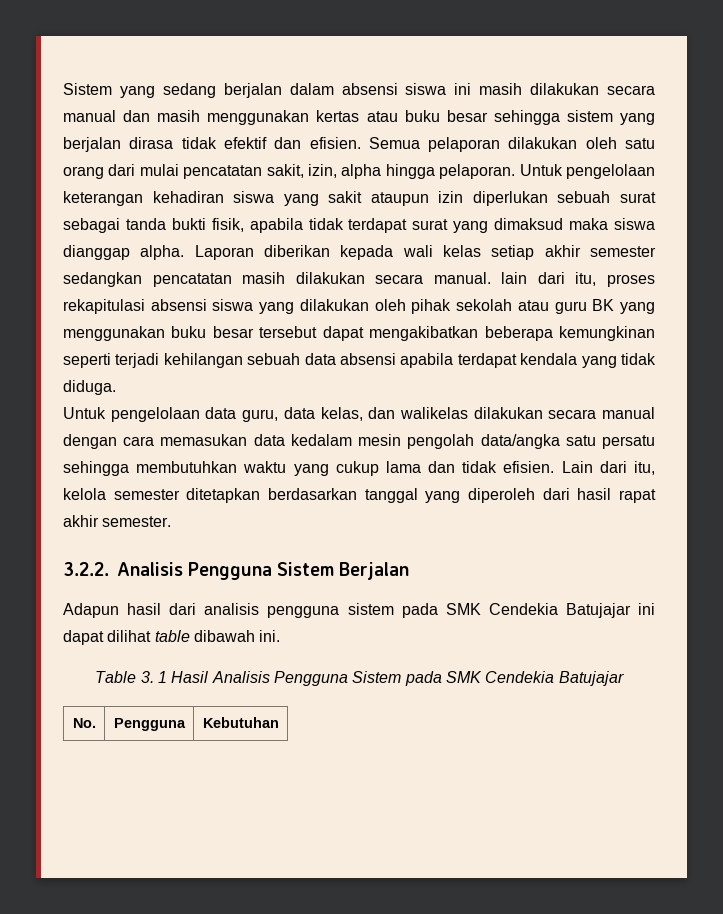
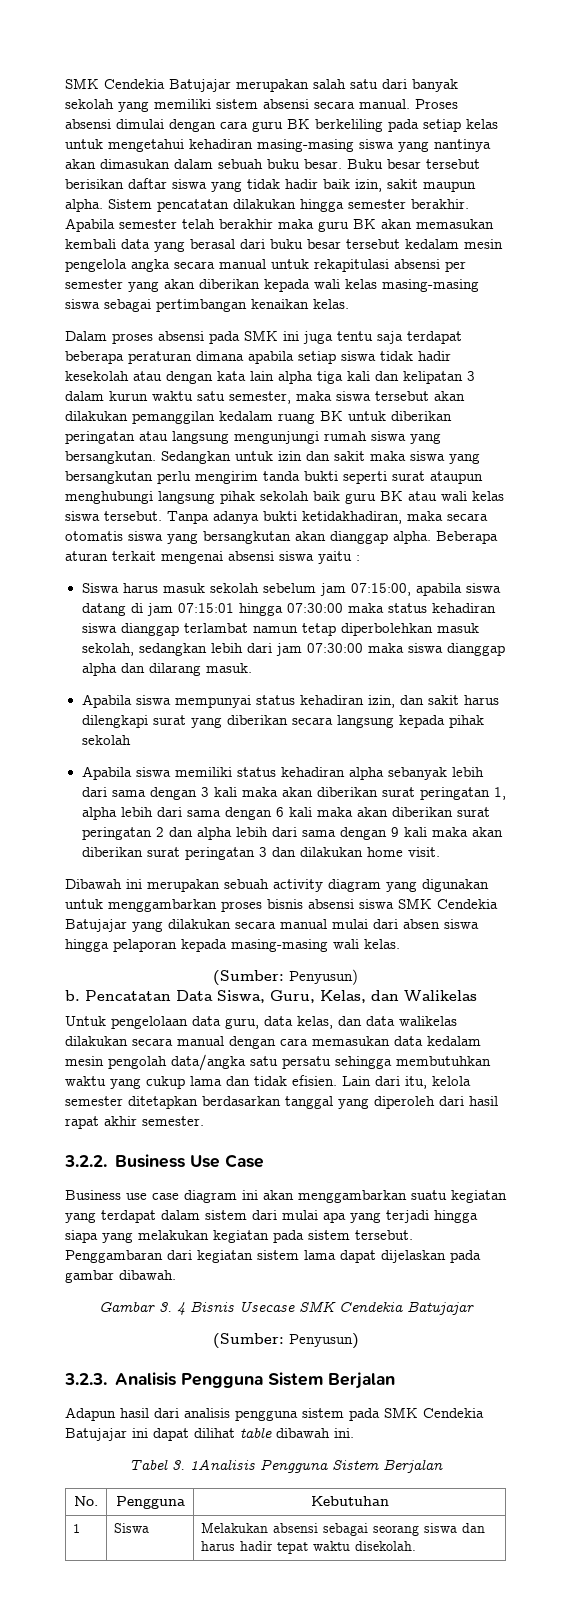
- Sistem yang sedang berjalan dalam absensi siswa ini masih dilakukan secara manual dan masih menggunakan kertas atau buku besar sehingga sistem yang berjalan dirasa tidak efektif dan efisien. Semua pelaporan dilakukan oleh satu orang dari mulai pencatatan sakit, izin, alpha hingga pelaporan. Untuk pengelolaan keterangan kehadiran siswa yang sakit ataupun izin diperlukan sebuah surat sebagai tanda bukti fisik, apabila tidak terdapat surat yang dimaksud maka siswa dianggap alpha. Laporan diberikan kepada wali kelas setiap akhir semester sedangkan pencatatan masih dilakukan secara manual. lain dari itu, proses rekapitulasi absensi siswa yang dilakukan oleh pihak sekolah atau guru BK yang menggunakan buku besar tersebut dapat mengakibatkan beberapa kemungkinan seperti terjadi kehilangan sebuah data absensi apabila terdapat kendala yang tidak diduga.
+ SMK Cendekia Batujajar merupakan salah satu dari banyak sekolah yang memiliki sistem absensi secara manual. Proses absensi dimulai dengan cara guru BK berkeliling pada setiap kelas untuk mengetahui kehadiran masing-masing siswa yang nantinya akan dimasukan dalam sebuah buku besar. Buku besar tersebut berisikan daftar siswa yang tidak hadir baik izin, sakit maupun alpha. Sistem pencatatan dilakukan hingga semester berakhir. Apabila semester telah berakhir maka guru BK akan memasukan kembali data yang berasal dari buku besar tersebut kedalam mesin pengelola angka secara manual untuk rekapitulasi absensi per semester yang akan diberikan kepada wali kelas masing-masing siswa sebagai pertimbangan kenaikan kelas.
+ Dalam proses absensi pada SMK ini juga tentu saja terdapat beberapa peraturan dimana apabila setiap siswa tidak hadir kesekolah atau dengan kata lain alpha tiga kali dan kelipatan 3 dalam kurun waktu satu semester, maka siswa tersebut akan dilakukan pemanggilan kedalam ruang BK untuk diberikan peringatan atau langsung mengunjungi rumah siswa yang bersangkutan. Sedangkan untuk izin dan sakit maka siswa yang bersangkutan perlu mengirim tanda bukti seperti surat ataupun menghubungi langsung pihak sekolah baik guru BK atau wali kelas siswa tersebut. Tanpa adanya bukti ketidakhadiran, maka secara otomatis siswa yang bersangkutan akan dianggap alpha. Beberapa aturan terkait mengenai absensi siswa yaitu :
+ Siswa harus masuk sekolah sebelum jam 07:15:00, apabila siswa datang di jam 07:15:01 hingga 07:30:00 maka status kehadiran siswa dianggap terlambat namun tetap diperbolehkan masuk sekolah, sedangkan lebih dari jam 07:30:00 maka siswa dianggap alpha dan dilarang masuk.
+ Apabila siswa mempunyai status kehadiran izin, dan sakit harus dilengkapi surat yang diberikan secara langsung kepada pihak sekolah
+ Apabila siswa memiliki status kehadiran alpha sebanyak lebih dari sama dengan 3 kali maka akan diberikan surat peringatan 1, alpha lebih dari sama dengan 6 kali maka akan diberikan surat peringatan 2 dan alpha lebih dari sama dengan 9 kali maka akan diberikan surat peringatan 3 dan dilakukan home visit.
+ Dibawah ini merupakan sebuah activity diagram yang digunakan untuk menggambarkan proses bisnis absensi siswa SMK Cendekia Batujajar yang dilakukan secara manual mulai dari absen siswa hingga pelaporan kepada masing-masing wali kelas.
+ (Sumber: Penyusun)
+ b. Pencatatan Data Siswa, Guru, Kelas, dan Walikelas
- Untuk pengelolaan data guru, data kelas, dan walikelas dilakukan secara manual dengan cara memasukan data kedalam mesin pengolah data/angka satu persatu sehingga membutuhkan waktu yang cukup lama dan tidak efisien.
+ Untuk pengelolaan data guru, data kelas, dan data walikelas dilakukan secara manual dengan cara memasukan data kedalam mesin pengolah data/angka satu persatu sehingga membutuhkan waktu yang cukup lama dan tidak efisien.
- 3.2.2. Analisis Pengguna Sistem Berjalan
+ 3.2.2. Business Use Case
+ Business use case diagram ini akan menggambarkan suatu kegiatan yang terdapat dalam sistem dari mulai apa yang terjadi hingga siapa yang melakukan kegiatan pada sistem tersebut. Penggambaran dari kegiatan sistem lama dapat dijelaskan pada gambar dibawah.
+ Gambar 3. 4 Bisnis Usecase SMK Cendekia Batujajar
+ (Sumber: Penyusun)
+ 3.2.3. Analisis Pengguna Sistem Berjalan
- Table 3. 1 Hasil Analisis Pengguna Sistem pada SMK Cendekia Batujajar
+ Tabel 3. 1Analisis Pengguna Sistem Berjalan
  No. | Pengguna | Kebutuhan
+ 1 | Siswa | Melakukan absensi sebagai seorang siswa dan harus hadir tepat waktu disekolah.

